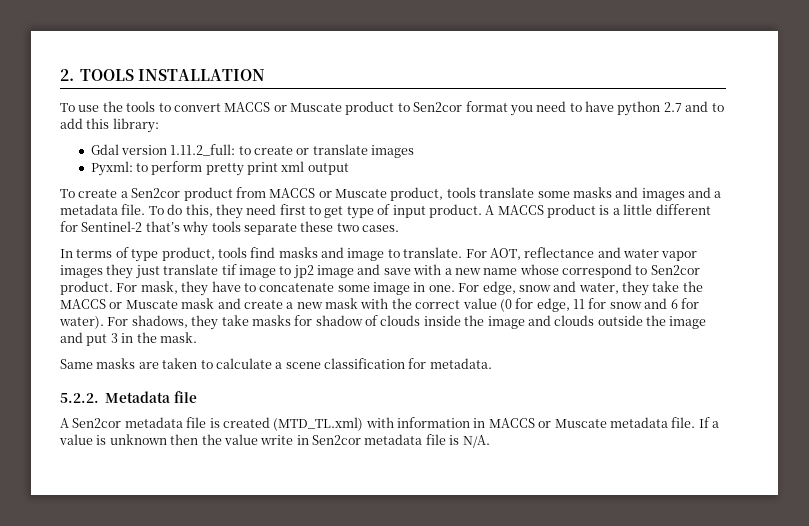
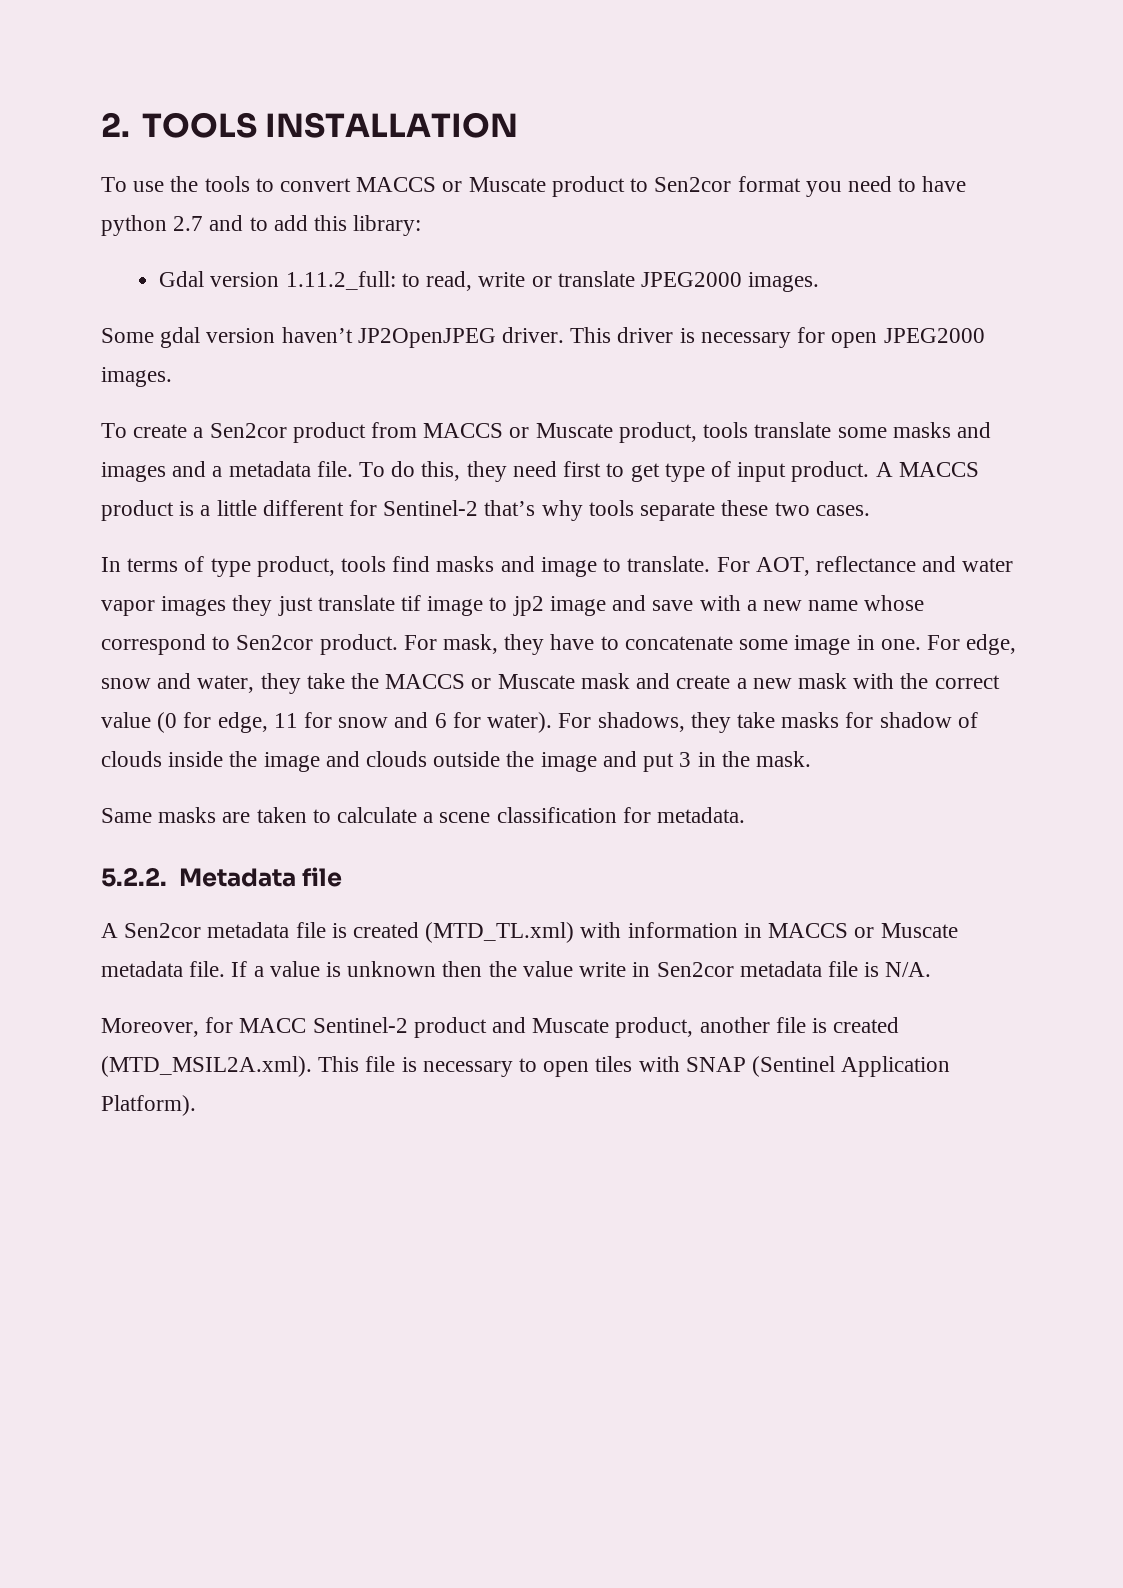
- Gdal version 1.11.2_full: to create or translate images
- Pyxml: to perform pretty print xml output
+ Gdal version 1.11.2_full: to read, write or translate JPEG2000 images.
+ Some gdal version haven’t JP2OpenJPEG driver. This driver is necessary for open JPEG2000 images.
+ Moreover, for MACC Sentinel-2 product and Muscate product, another file is created (MTD_MSIL2A.xml). This file is necessary to open tiles with SNAP (Sentinel Application Platform).

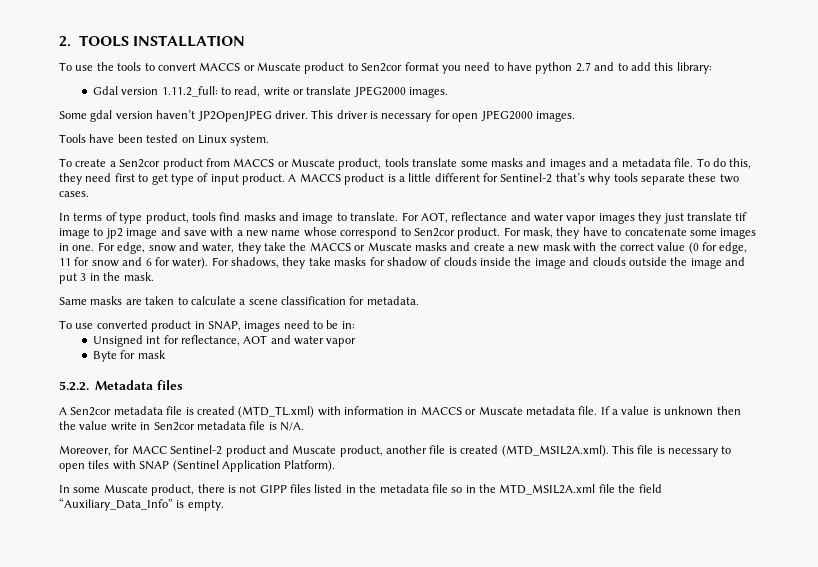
+ Tools have been tested on Linux system.
- For mask, they have to concatenate some image in one.
+ For mask, they have to concatenate some images in one.
- For edge, snow and water, they take the MACCS or Muscate mask and create a new mask with the correct value (0 for edge, 11 for snow and 6 for water).
+ For edge, snow and water, they take the MACCS or Muscate masks and create a new mask with the correct value (0 for edge, 11 for snow and 6 for water).
+ To use converted product in SNAP, images need to be in:
+ Unsigned int for reflectance, AOT and water vapor
+ Byte for mask
- 5.2.2. Metadata file
+ 5.2.2. Metadata files
+ In some Muscate product, there is not GIPP files listed in the metadata file so in the MTD_MSIL2A.xml file the field “Auxiliary_Data_Info” is empty.

